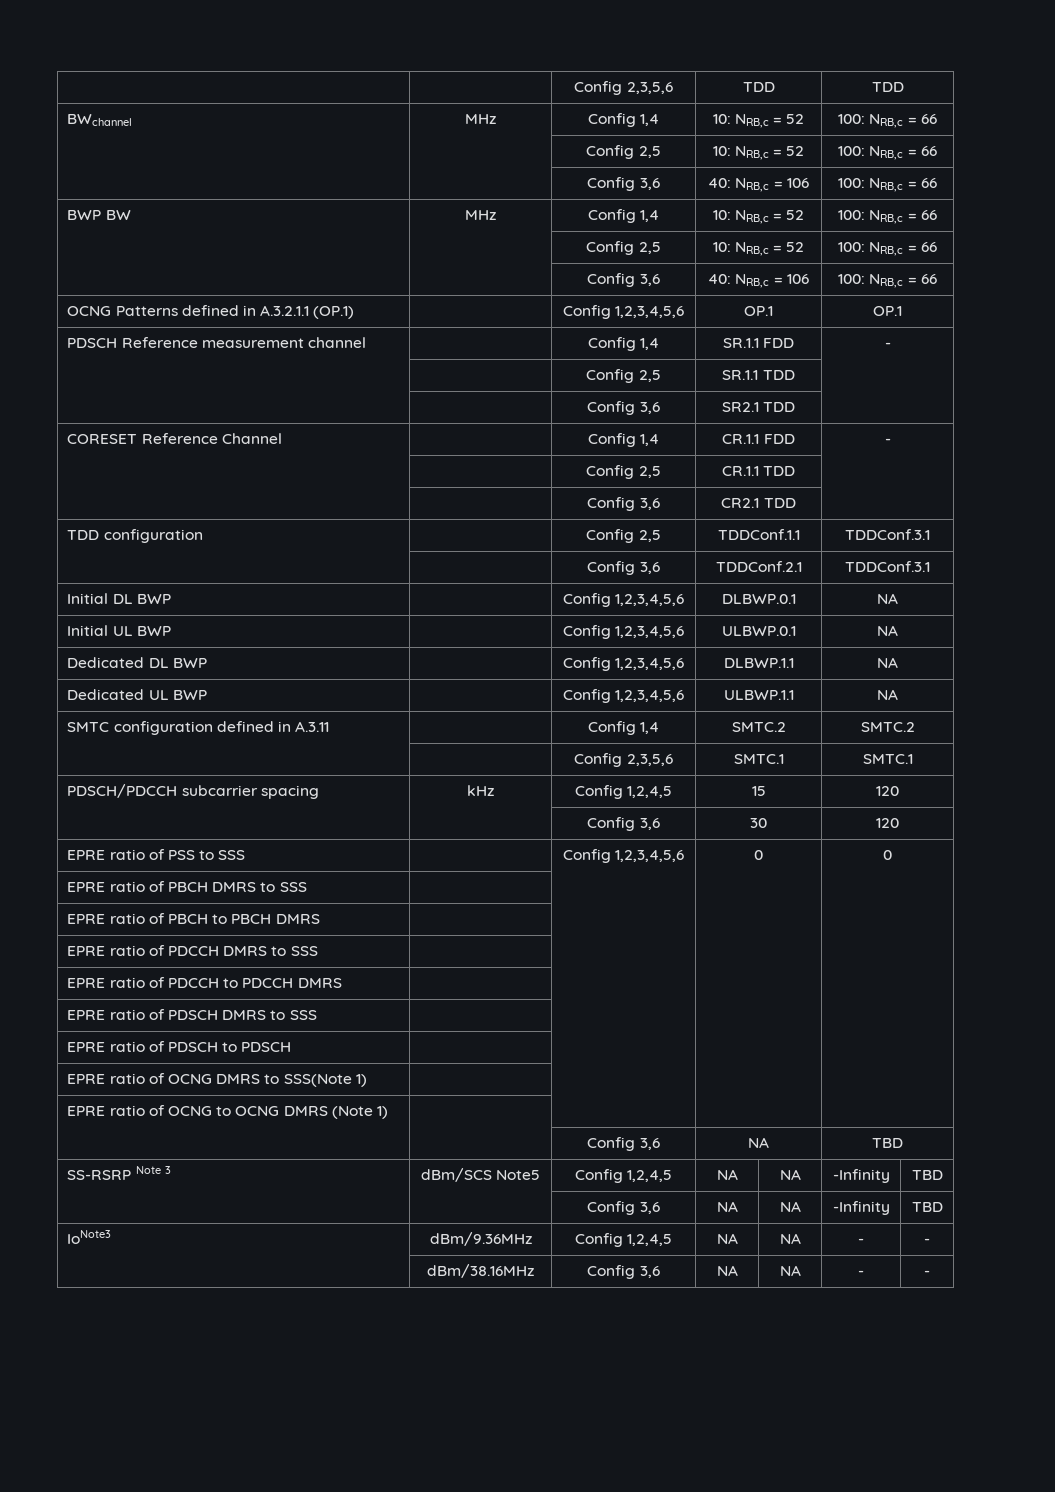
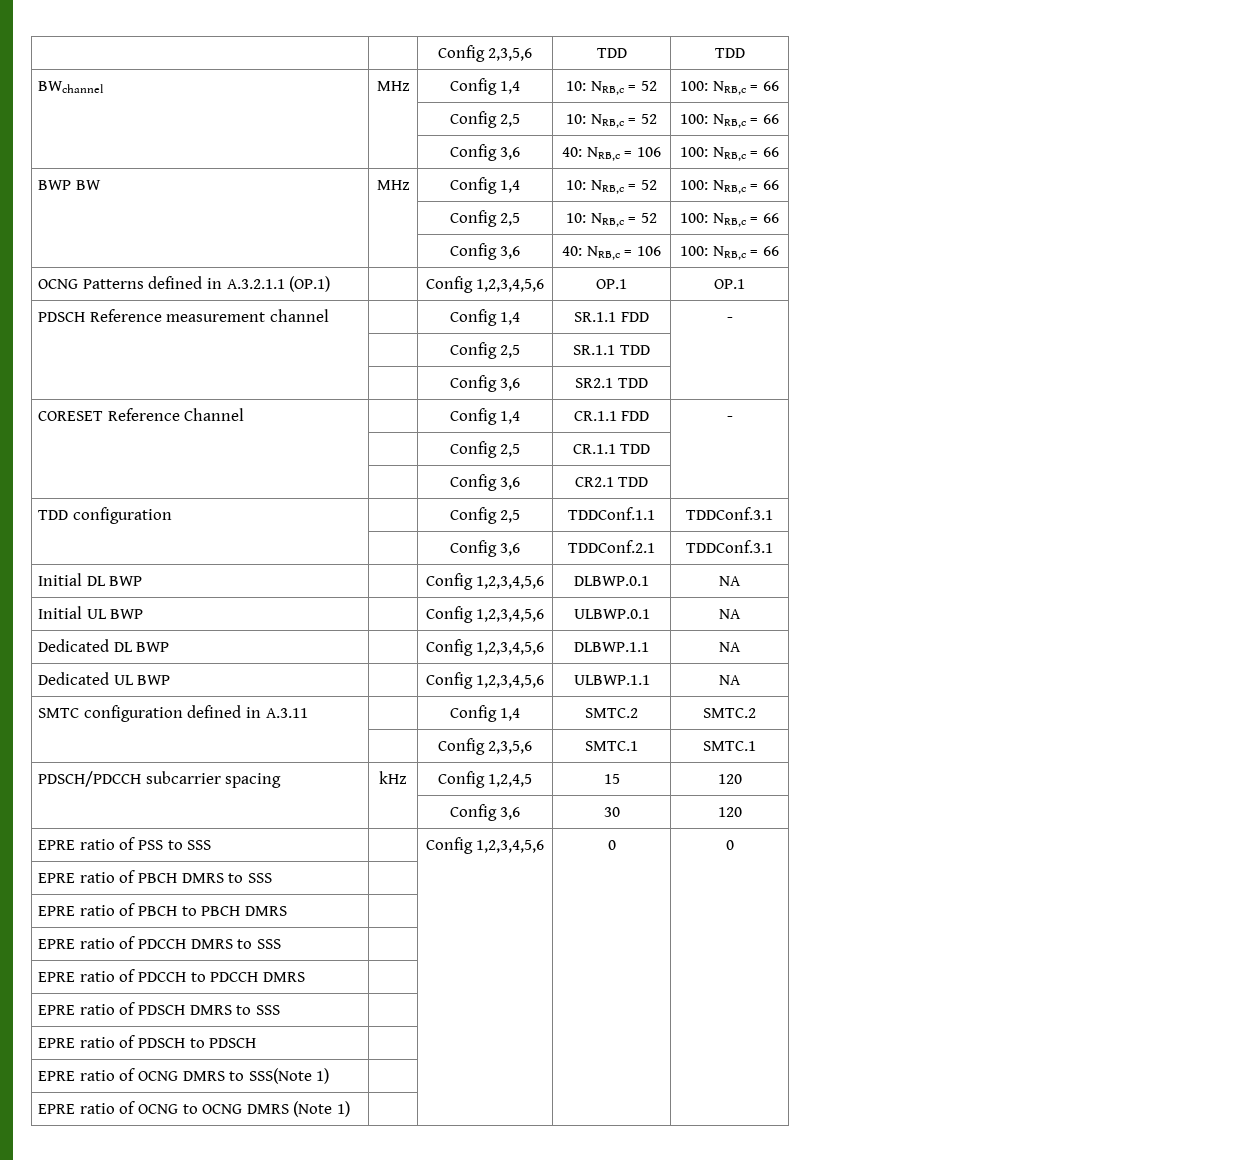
- | | Config 3,6 | NA | TBD
- SS-RSRP Note 3 | dBm/SCS Note5 | Config 1,2,4,5 | NA | NA | -Infinity | TBD
- | | Config 3,6 | NA | NA | -Infinity | TBD
- IoNote3 | dBm/9.36MHz | Config 1,2,4,5 | NA | NA | - | -
- | dBm/38.16MHz | Config 3,6 | NA | NA | - | -

